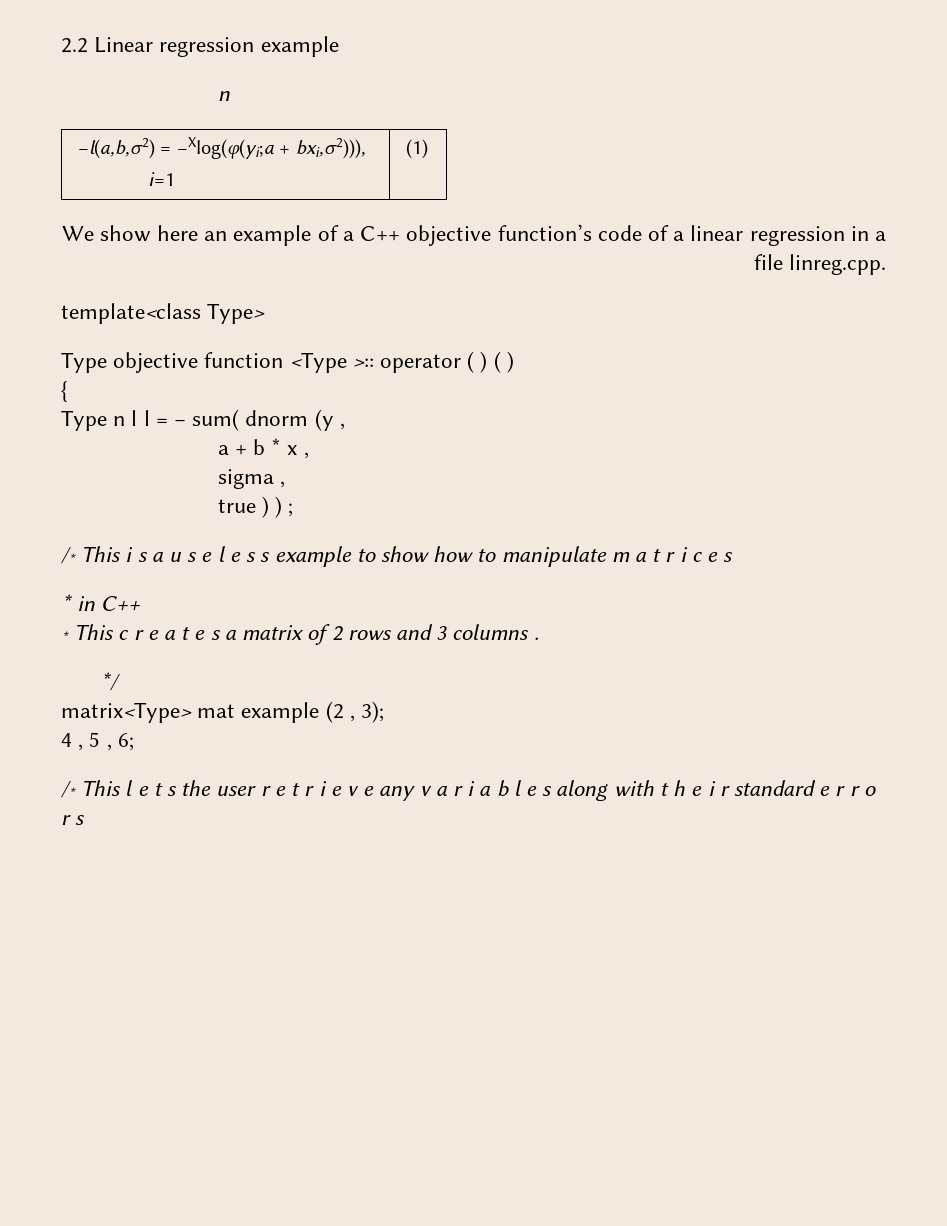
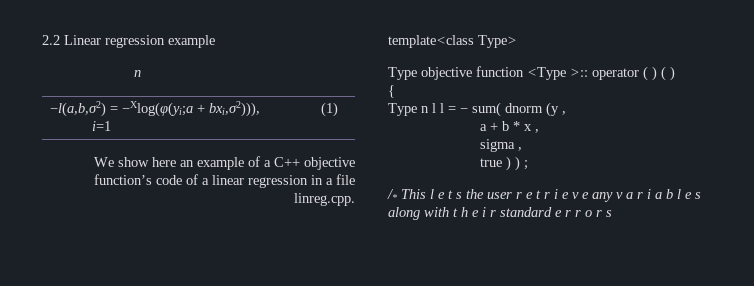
- /* This i s a u s e l e s s example to show how to manipulate m a t r i c e s
- * in C++
- * This c r e a t e s a matrix of 2 rows and 3 columns .
- */
- matrix<Type> mat example (2 , 3);
- 4 , 5 , 6;

